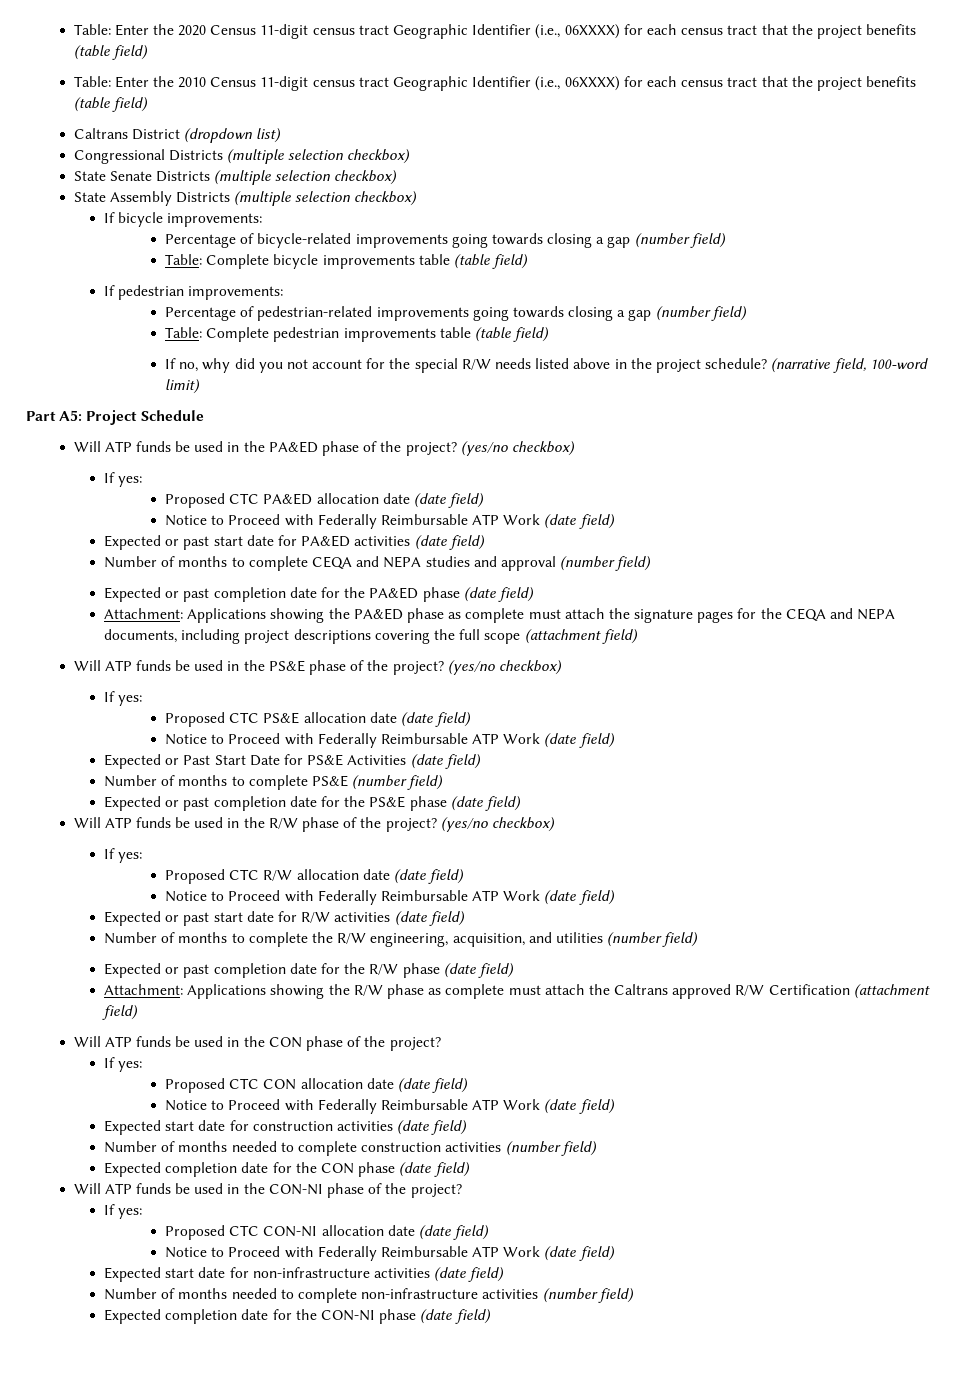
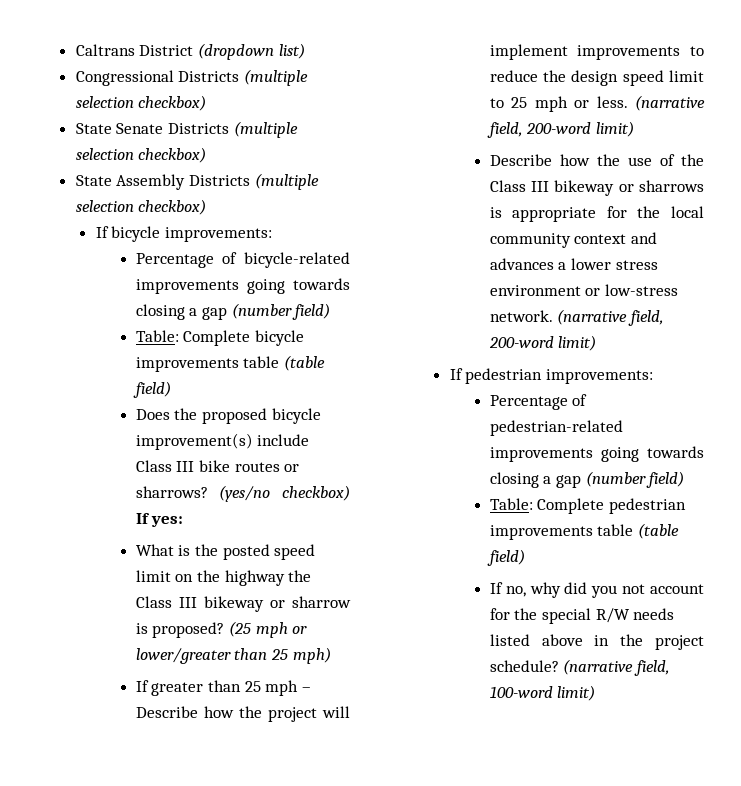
- Table: Enter the 2020 Census 11-digit census tract Geographic Identifier (i.e., 06XXXX) for each census tract that the project benefits (table field)
- Table: Enter the 2010 Census 11-digit census tract Geographic Identifier (i.e., 06XXXX) for each census tract that the project benefits (table field)
+ Does the proposed bicycle improvement(s) include Class III bike routes or sharrows? (yes/no checkbox) If yes:
+ What is the posted speed limit on the highway the Class III bikeway or sharrow is proposed? (25 mph or lower/greater than 25 mph)
+ If greater than 25 mph – Describe how the project will implement improvements to reduce the design speed limit to 25 mph or less. (narrative field, 200-word limit)
+ Describe how the use of the Class III bikeway or sharrows is appropriate for the local community context and advances a lower stress environment or low-stress network. (narrative field, 200-word limit)
- Part A5: Project Schedule
- Will ATP funds be used in the PA&ED phase of the project? (yes/no checkbox)
- If yes:
- Proposed CTC PA&ED allocation date (date field)
- Notice to Proceed with Federally Reimbursable ATP Work (date field)
- Expected or past start date for PA&ED activities (date field)
- Number of months to complete CEQA and NEPA studies and approval (number field)
- Expected or past completion date for the PA&ED phase (date field)
- Attachment: Applications showing the PA&ED phase as complete must attach the signature pages for the CEQA and NEPA documents, including project descriptions covering the full scope (attachment field)
- Will ATP funds be used in the PS&E phase of the project? (yes/no checkbox)
- If yes:
- Proposed CTC PS&E allocation date (date field)
- Notice to Proceed with Federally Reimbursable ATP Work (date field)
- Expected or Past Start Date for PS&E Activities (date field)
- Number of months to complete PS&E (number field)
- Expected or past completion date for the PS&E phase (date field)
- Will ATP funds be used in the R/W phase of the project? (yes/no checkbox)
- If yes:
- Proposed CTC R/W allocation date (date field)
- Notice to Proceed with Federally Reimbursable ATP Work (date field)
- Expected or past start date for R/W activities (date field)
- Number of months to complete the R/W engineering, acquisition, and utilities (number field)
- Expected or past completion date for the R/W phase (date field)
- Attachment: Applications showing the R/W phase as complete must attach the Caltrans approved R/W Certification (attachment field)
- Will ATP funds be used in the CON phase of the project?
- If yes:
- Proposed CTC CON allocation date (date field)
- Notice to Proceed with Federally Reimbursable ATP Work (date field)
- Expected start date for construction activities (date field)
- Number of months needed to complete construction activities (number field)
- Expected completion date for the CON phase (date field)
- Will ATP funds be used in the CON-NI phase of the project?
- If yes:
- Proposed CTC CON-NI allocation date (date field)
- Notice to Proceed with Federally Reimbursable ATP Work (date field)
- Expected start date for non-infrastructure activities (date field)
- Number of months needed to complete non-infrastructure activities (number field)
- Expected completion date for the CON-NI phase (date field)

